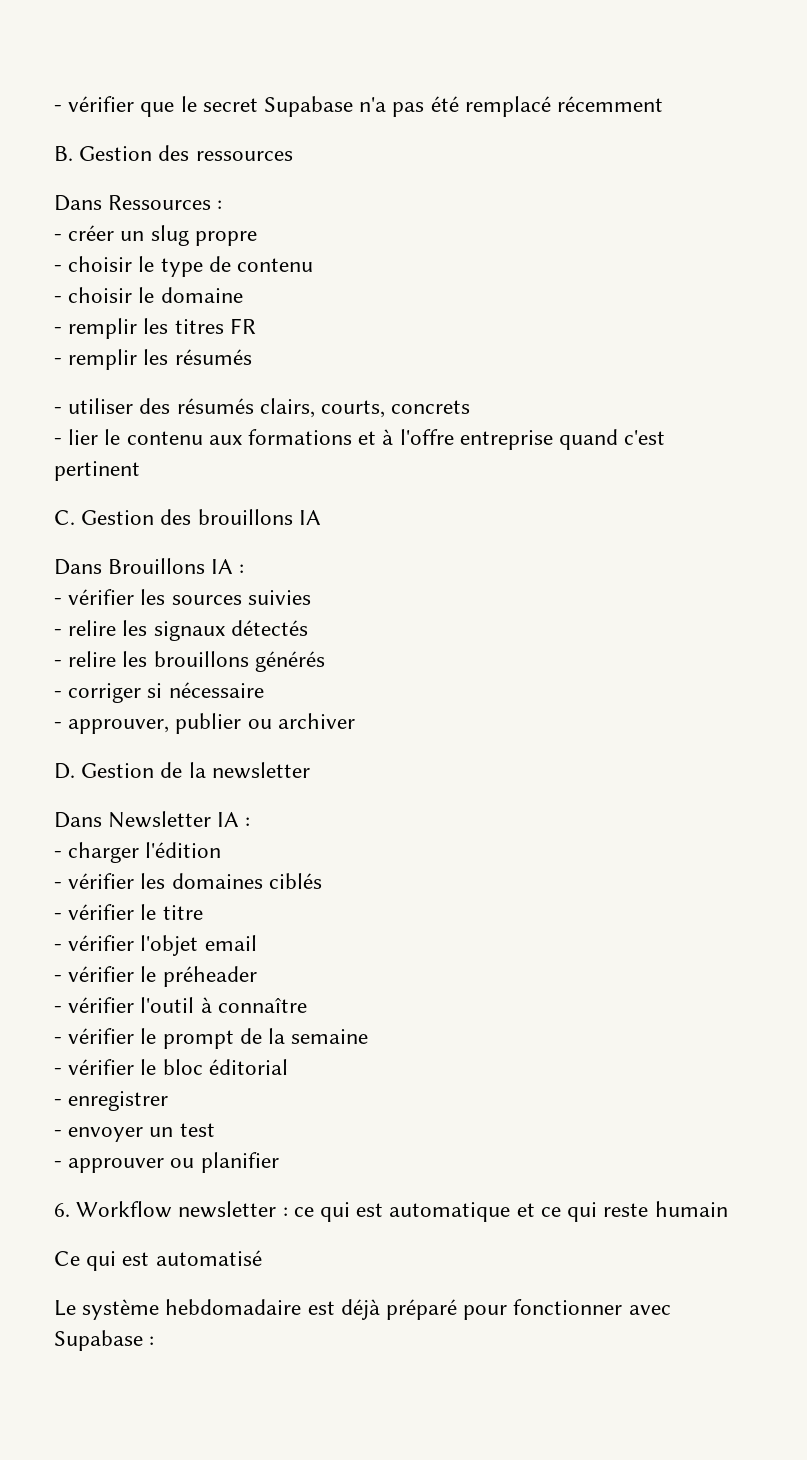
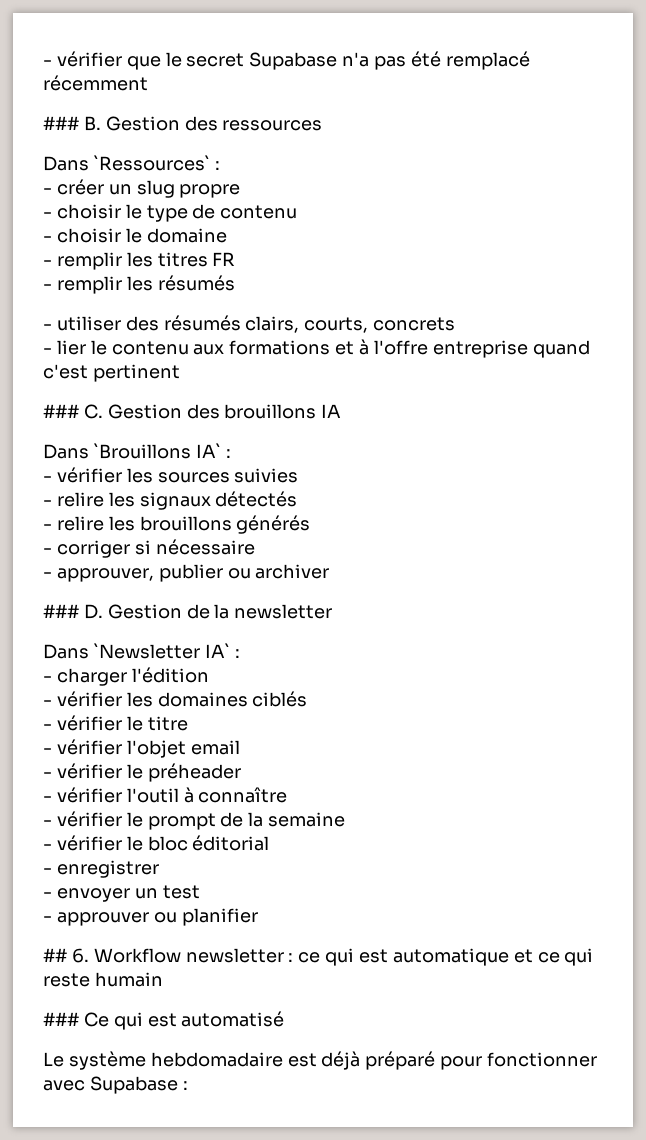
- B. Gestion des ressources
+ ### B. Gestion des ressources
- Dans Ressources :
+ Dans `Ressources` :
- C. Gestion des brouillons IA
+ ### C. Gestion des brouillons IA
- Dans Brouillons IA :
+ Dans `Brouillons IA` :
- D. Gestion de la newsletter
+ ### D. Gestion de la newsletter
- Dans Newsletter IA :
+ Dans `Newsletter IA` :
- 6. Workflow newsletter : ce qui est automatique et ce qui reste humain
+ ## 6. Workflow newsletter : ce qui est automatique et ce qui reste humain
- Ce qui est automatisé
+ ### Ce qui est automatisé

